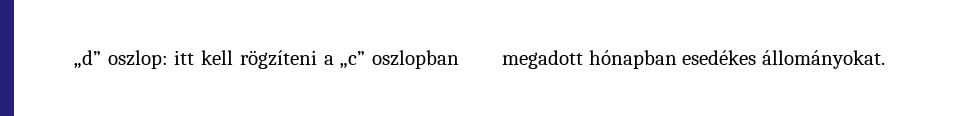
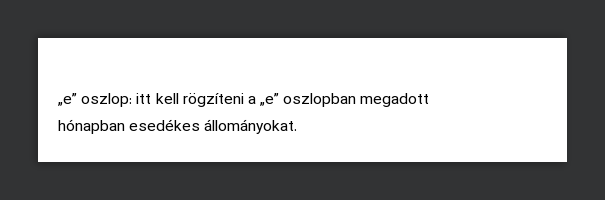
- „d” oszlop: itt kell rögzíteni a „c” oszlopban megadott hónapban esedékes állományokat.
+ „e” oszlop: itt kell rögzíteni a „e” oszlopban megadott hónapban esedékes állományokat.

